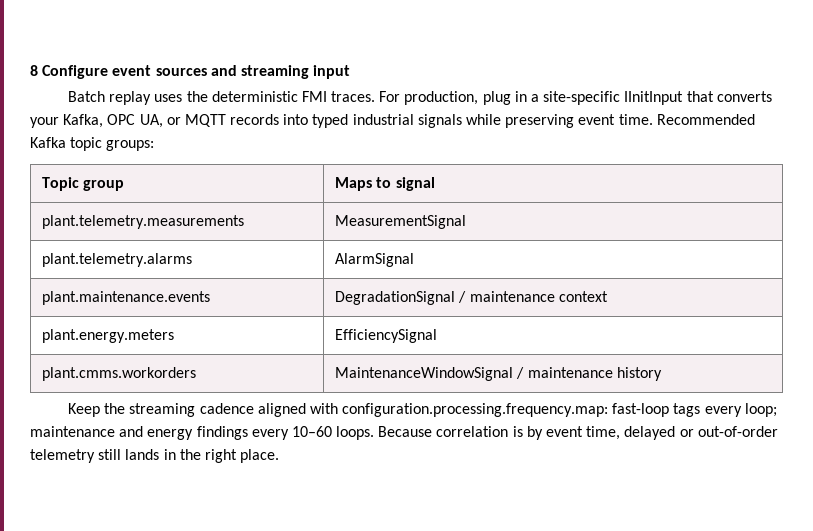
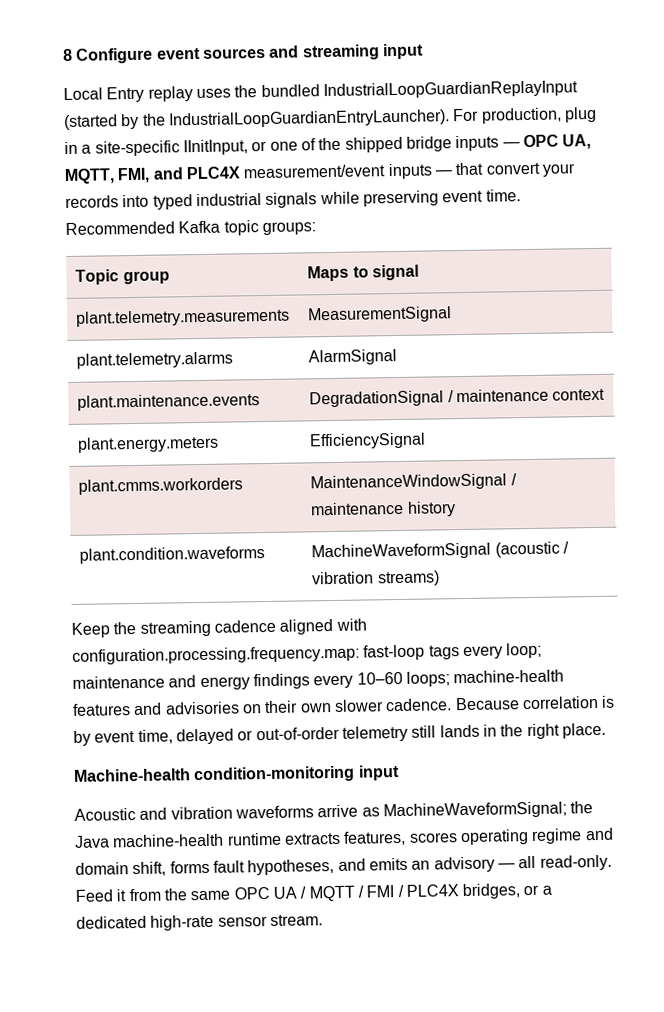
- Batch replay uses the deterministic FMI traces.
+ Local Entry replay uses the bundled IndustrialLoopGuardianReplayInput (started by the IndustrialLoopGuardianEntryLauncher).
- For production, plug in a site-specific IInitInput that converts your Kafka, OPC UA, or MQTT records into typed industrial signals while preserving event time.
+ For production, plug in a site-specific IInitInput, or one of the shipped bridge inputs — OPC UA, MQTT, FMI, and PLC4X measurement/event inputs — that convert your records into typed industrial signals while preserving event time.
+ plant.condition.waveforms | MachineWaveformSignal (acoustic / vibration streams)
- Keep the streaming cadence aligned with configuration.processing.frequency.map: fast-loop tags every loop; maintenance and energy findings every 10–60 loops.
+ Keep the streaming cadence aligned with configuration.processing.frequency.map: fast-loop tags every loop; maintenance and energy findings every 10–60 loops; machine-health features and advisories on their own slower cadence.
+ Machine-health condition-monitoring input
+ Acoustic and vibration waveforms arrive as MachineWaveformSignal; the Java machine-health runtime extracts features, scores operating regime and domain shift, forms fault hypotheses, and emits an advisory — all read-only. Feed it from the same OPC UA / MQTT / FMI / PLC4X bridges, or a dedicated high-rate sensor stream.

